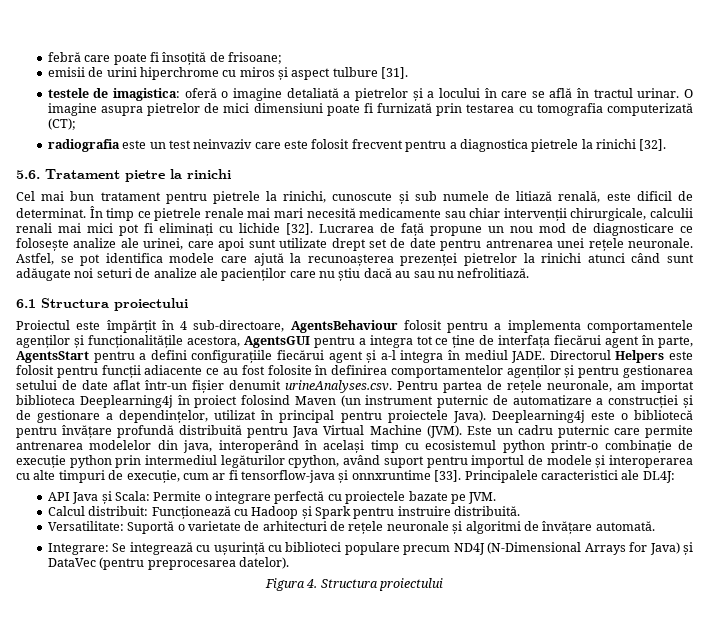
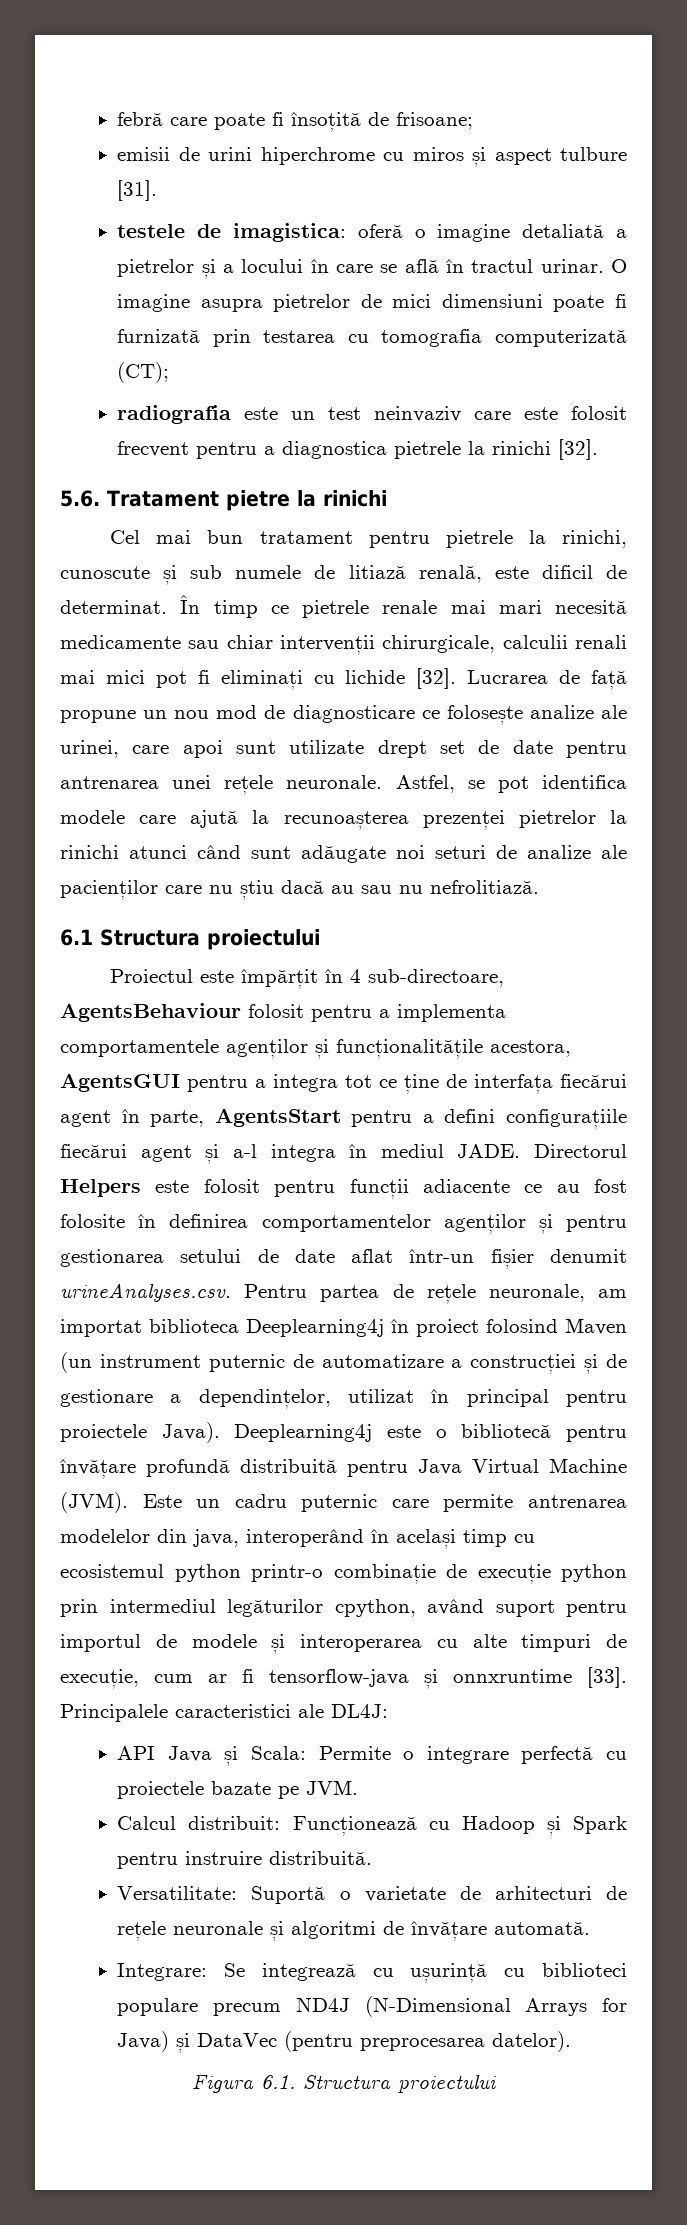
- Figura 4. Structura proiectului
+ Figura 6.1. Structura proiectului

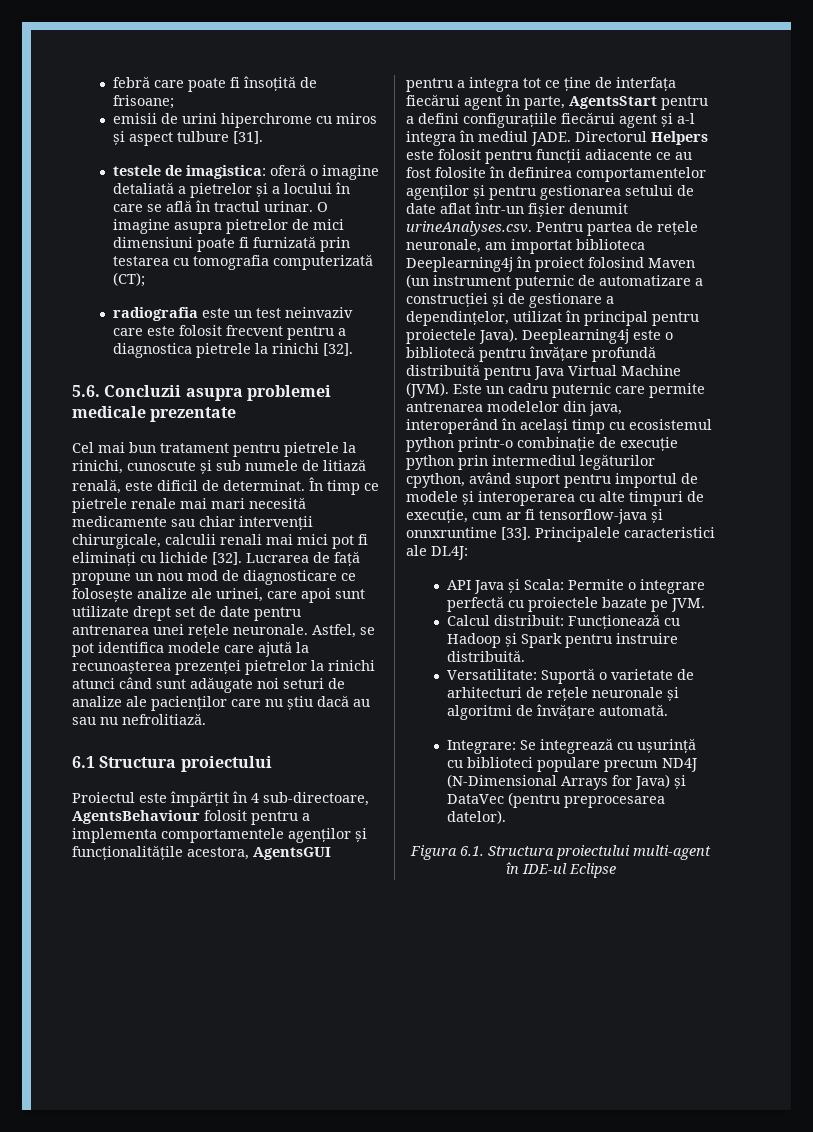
- 5.6. Tratament pietre la rinichi
+ 5.6. Concluzii asupra problemei medicale prezentate
- Figura 6.1. Structura proiectului
+ Figura 6.1. Structura proiectului multi-agent în IDE-ul Eclipse

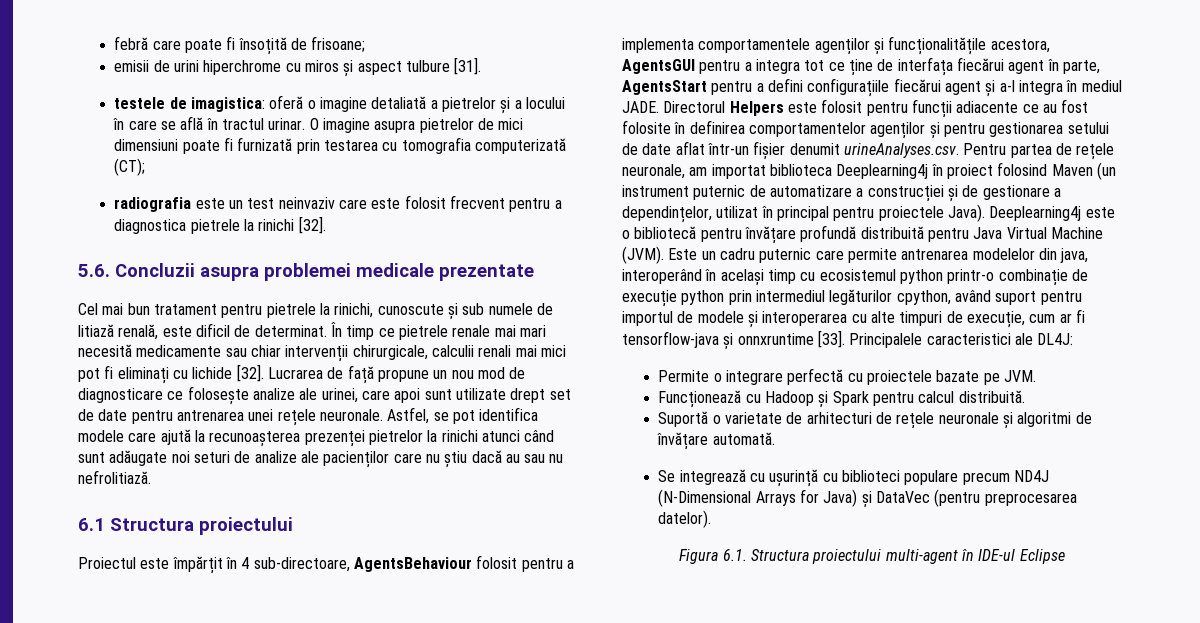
- API Java și Scala: Permite o integrare perfectă cu proiectele bazate pe JVM.
+ Permite o integrare perfectă cu proiectele bazate pe JVM.
- Calcul distribuit: Funcționează cu Hadoop și Spark pentru instruire distribuită.
+ Funcționează cu Hadoop și Spark pentru calcul distribuită.
- Versatilitate: Suportă o varietate de arhitecturi de rețele neuronale și algoritmi de învățare automată.
+ Suportă o varietate de arhitecturi de rețele neuronale și algoritmi de învățare automată.
- Integrare: Se integrează cu ușurință cu biblioteci populare precum ND4J (N-Dimensional Arrays for Java) și DataVec (pentru preprocesarea datelor).
+ Se integrează cu ușurință cu biblioteci populare precum ND4J (N-Dimensional Arrays for Java) și DataVec (pentru preprocesarea datelor).

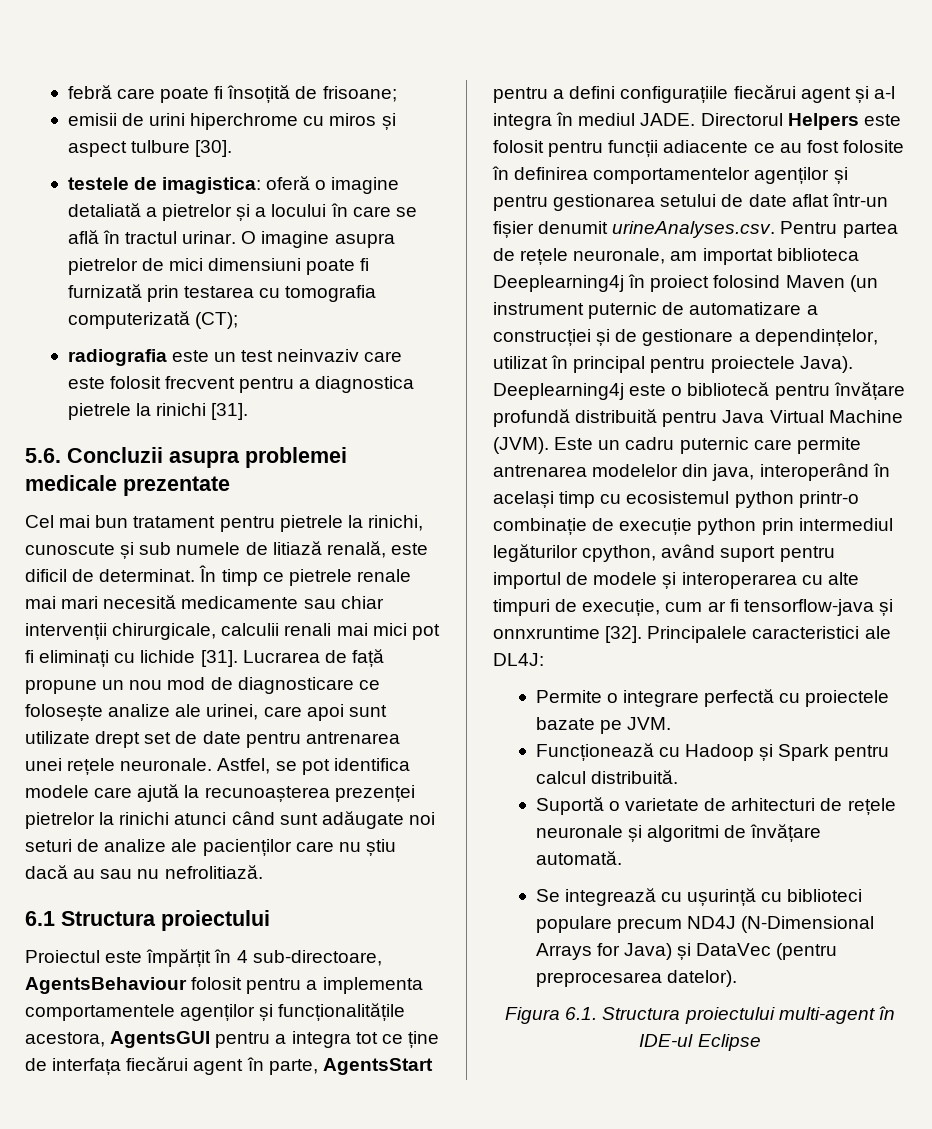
- emisii de urini hiperchrome cu miros și aspect tulbure [31].
+ emisii de urini hiperchrome cu miros și aspect tulbure [30].
- radiografia este un test neinvaziv care este folosit frecvent pentru a diagnostica pietrele la rinichi [32].
+ radiografia este un test neinvaziv care este folosit frecvent pentru a diagnostica pietrele la rinichi [31].
- În timp ce pietrele renale mai mari necesită medicamente sau chiar intervenții chirurgicale, calculii renali mai mici pot fi eliminați cu lichide [32].
+ În timp ce pietrele renale mai mari necesită medicamente sau chiar intervenții chirurgicale, calculii renali mai mici pot fi eliminați cu lichide [31].
- Este un cadru puternic care permite antrenarea modelelor din java, interoperând în același timp cu ecosistemul python printr-o combinație de execuție python prin intermediul legăturilor cpython, având suport pentru importul de modele și interoperarea cu alte timpuri de execuție, cum ar fi tensorflow-java și onnxruntime [33].
+ Este un cadru puternic care permite antrenarea modelelor din java, interoperând în același timp cu ecosistemul python printr-o combinație de execuție python prin intermediul legăturilor cpython, având suport pentru importul de modele și interoperarea cu alte timpuri de execuție, cum ar fi tensorflow-java și onnxruntime [32].

